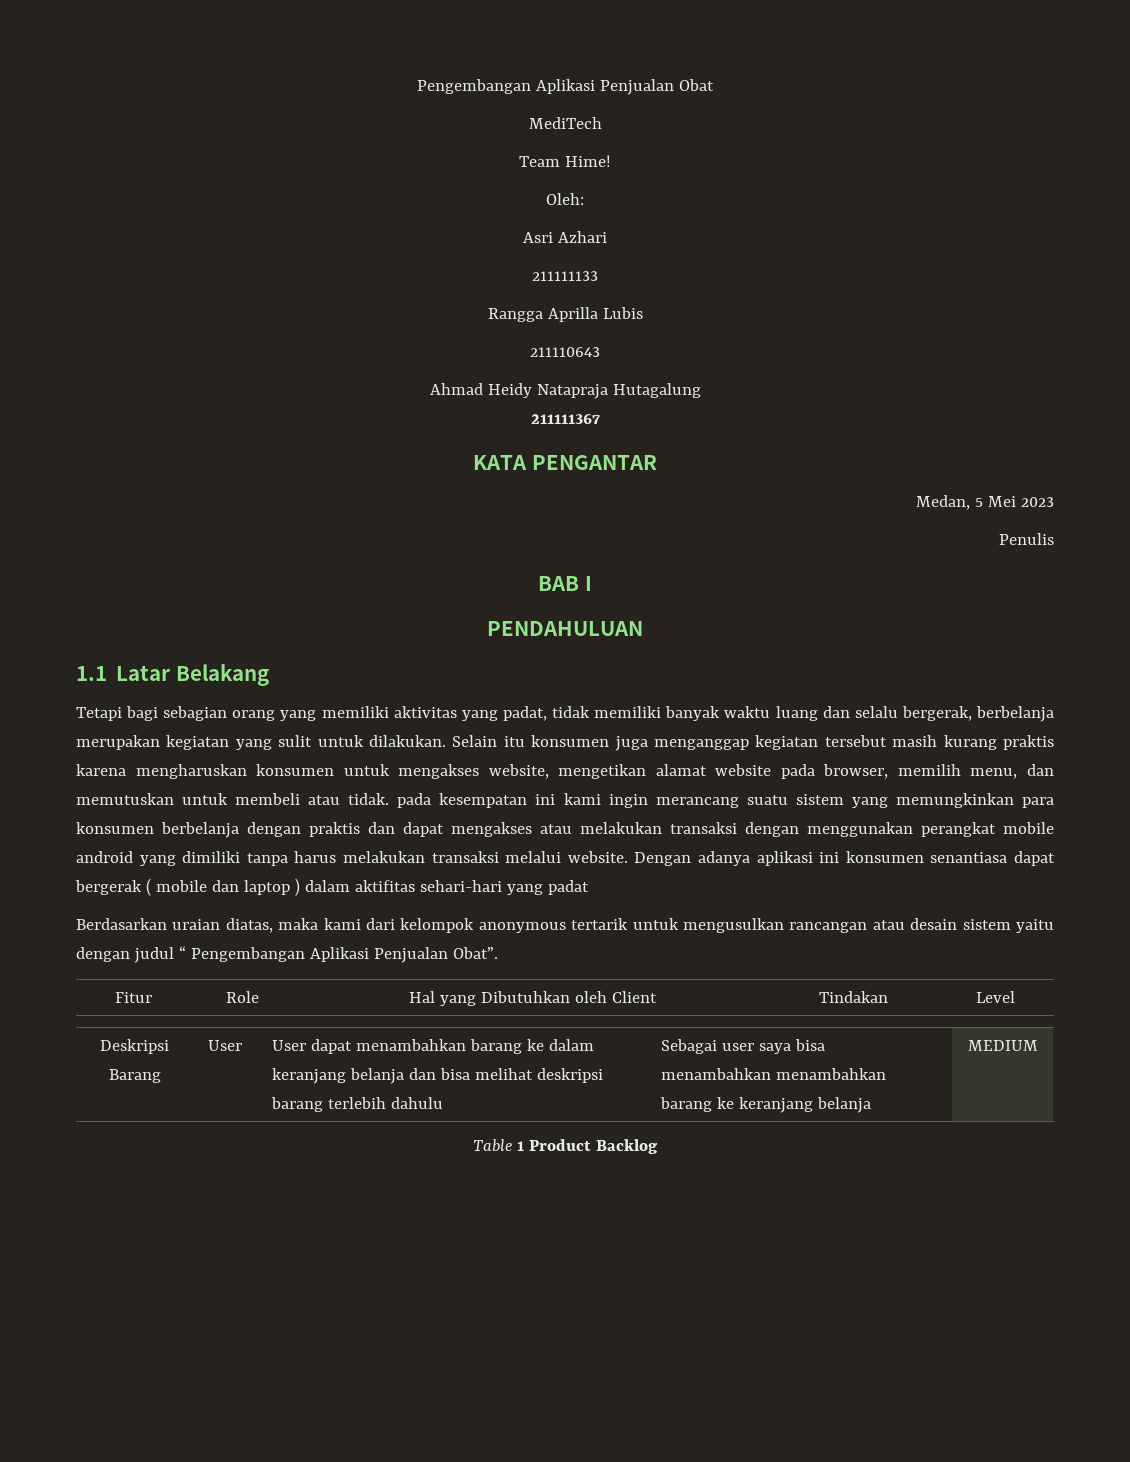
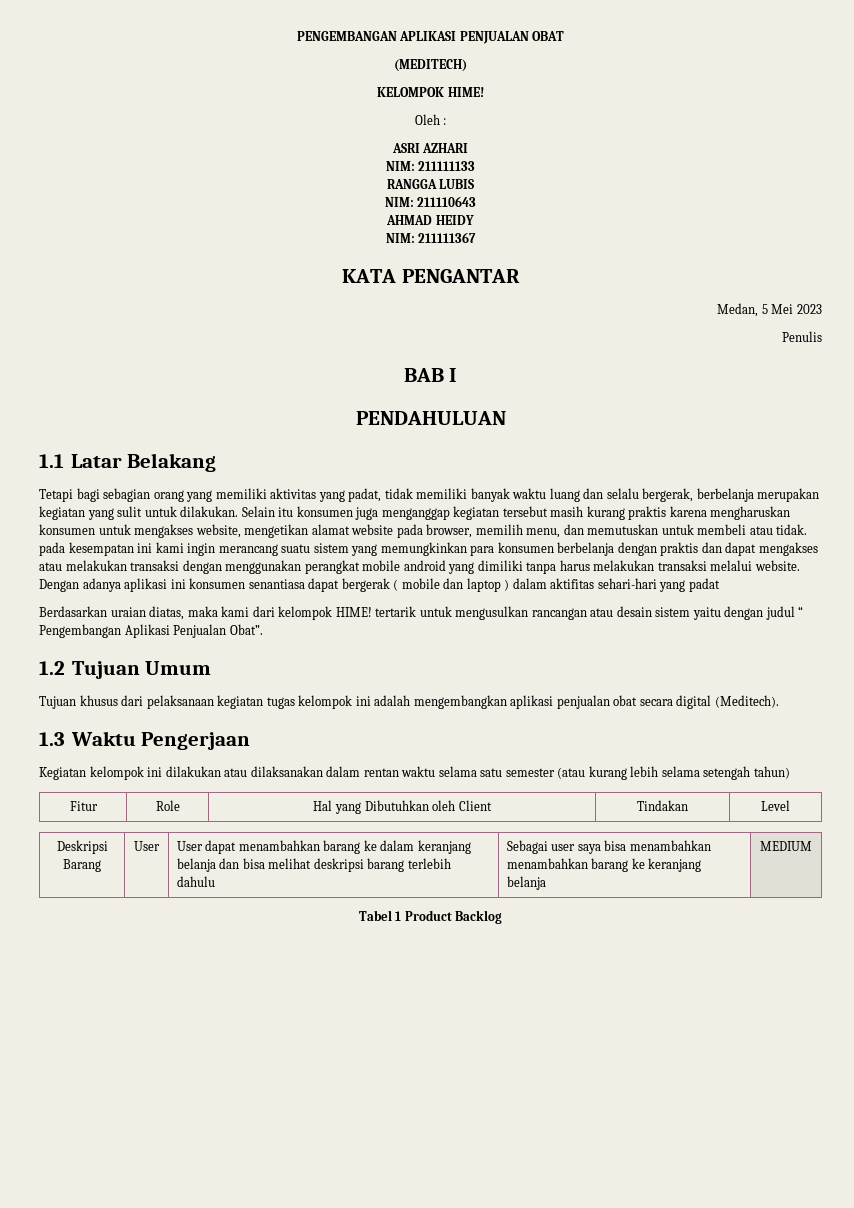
- Pengembangan Aplikasi Penjualan Obat
- MediTech
- Team Hime!
- Oleh:
- Asri Azhari
- 211111133
- Rangga Aprilla Lubis
- 211110643
- Ahmad Heidy Natapraja Hutagalung
- 211111367
+ PENGEMBANGAN APLIKASI PENJUALAN OBAT
+ (MEDITECH)
+ KELOMPOK HIME!
+ Oleh :
+ ASRI AZHARI
+ NIM: 211111133
+ RANGGA LUBIS
+ NIM: 211110643
+ AHMAD HEIDY
+ NIM: 211111367
- Berdasarkan uraian diatas, maka kami dari kelompok anonymous tertarik untuk mengusulkan rancangan atau desain sistem yaitu dengan judul “ Pengembangan Aplikasi Penjualan Obat”.
+ Berdasarkan uraian diatas, maka kami dari kelompok HIME! tertarik untuk mengusulkan rancangan atau desain sistem yaitu dengan judul “ Pengembangan Aplikasi Penjualan Obat”.
+ 1.2 Tujuan Umum
+ Tujuan khusus dari pelaksanaan kegiatan tugas kelompok ini adalah mengembangkan aplikasi penjualan obat secara digital (Meditech).
+ 1.3 Waktu Pengerjaan
+ Kegiatan kelompok ini dilakukan atau dilaksanakan dalam rentan waktu selama satu semester (atau kurang lebih selama setengah tahun)
- Table 1 Product Backlog
+ Tabel 1 Product Backlog

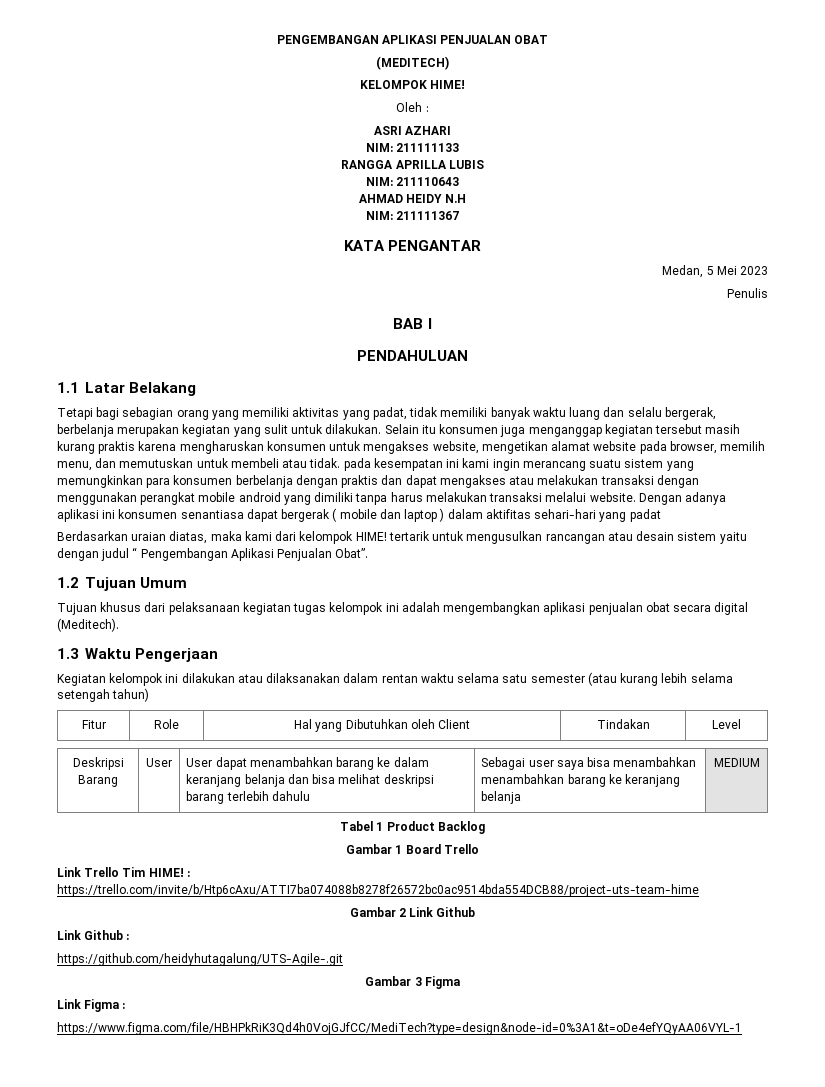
- RANGGA LUBIS
+ RANGGA APRILLA LUBIS
- AHMAD HEIDY
+ AHMAD HEIDY N.H
+ Gambar 1 Board Trello
+ Link Trello Tim HIME! : https://trello.com/invite/b/Htp6cAxu/ATTI7ba074088b8278f26572bc0ac9514bda554DCB88/project-uts-team-hime
+ Gambar 2 Link Github
+ Link Github :
+ https://github.com/heidyhutagalung/UTS-Agile-.git
+ Gambar 3 Figma
+ Link Figma :
+ https://www.figma.com/file/HBHPkRiK3Qd4h0VojGJfCC/MediTech?type=design&node-id=0%3A1&t=oDe4efYQyAA06VYL-1

